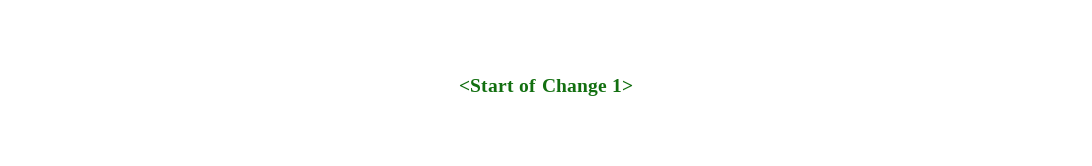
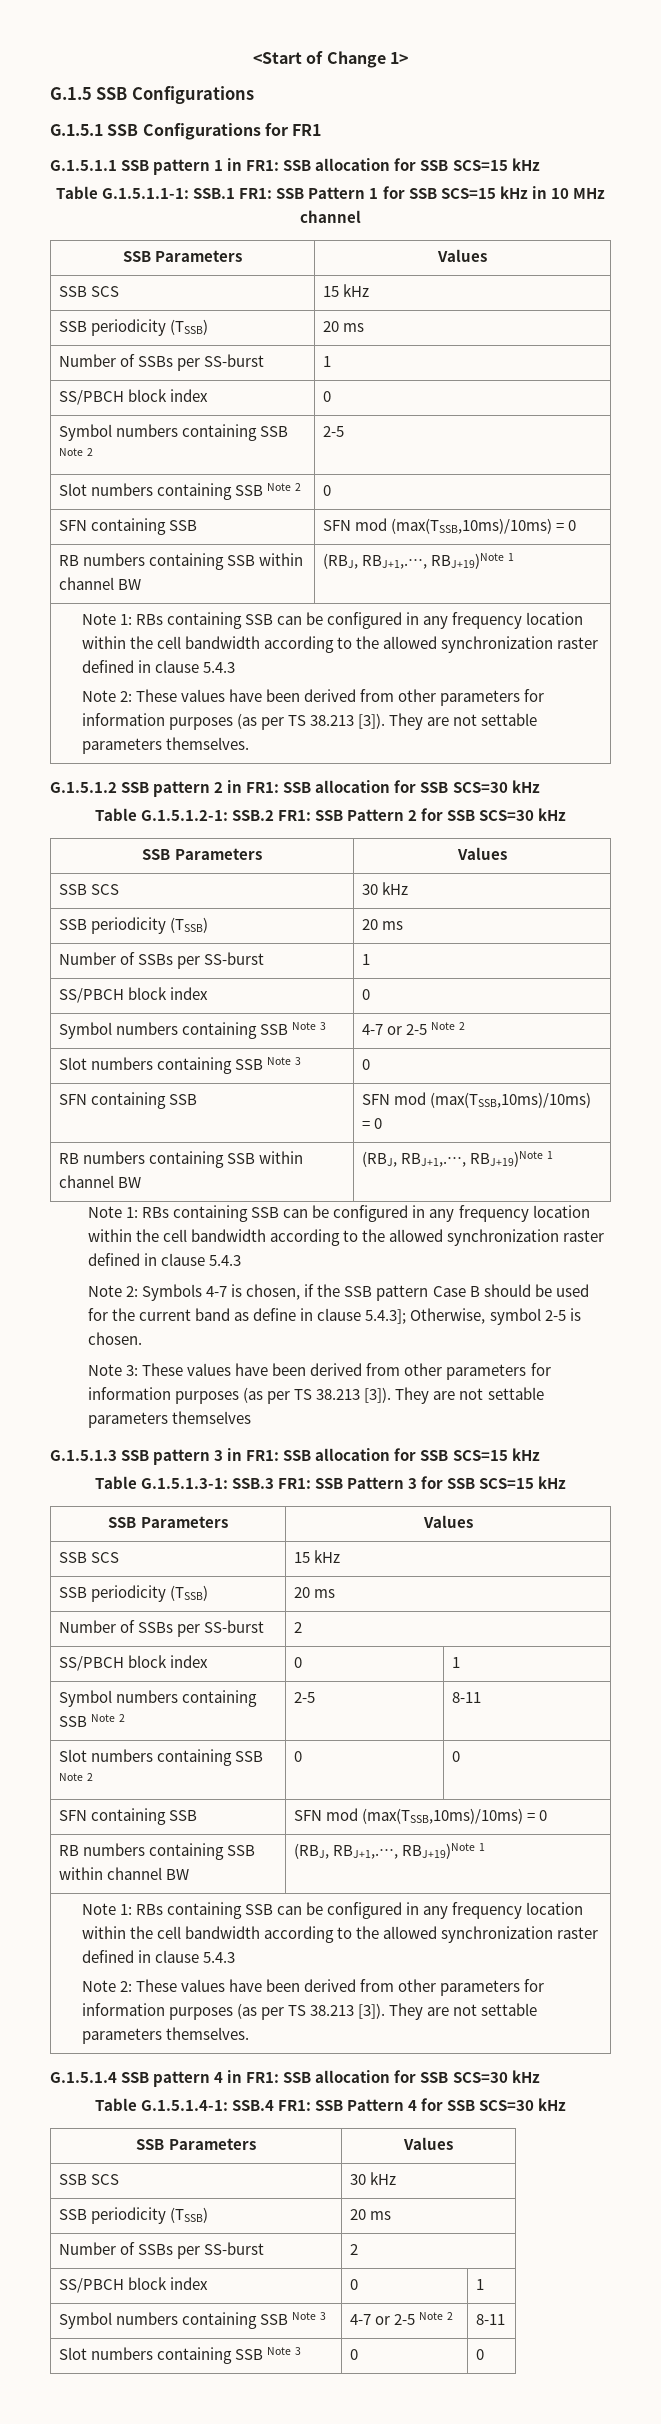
+ G.1.5 SSB Configurations
+ G.1.5.1 SSB Configurations for FR1
+ G.1.5.1.1 SSB pattern 1 in FR1: SSB allocation for SSB SCS=15 kHz
+ Table G.1.5.1.1-1: SSB.1 FR1: SSB Pattern 1 for SSB SCS=15 kHz in 10 MHz channel
+ SSB Parameters | Values
+ SSB SCS | 15 kHz
+ SSB periodicity (TSSB) | 20 ms
+ Number of SSBs per SS-burst | 1
+ SS/PBCH block index | 0
+ Symbol numbers containing SSB Note 2 | 2-5
+ Slot numbers containing SSB Note 2 | 0
+ SFN containing SSB | SFN mod (max(TSSB,10ms)/10ms) = 0
+ RB numbers containing SSB within channel BW | (RBJ, RBJ+1,.…, RBJ+19)Note 1
+ Note 1: RBs containing SSB can be configured in any frequency location within the cell bandwidth according to the allowed synchronization raster defined in clause 5.4.3
+ Note 2: These values have been derived from other parameters for information purposes (as per TS 38.213 [3]). They are not settable parameters themselves.
+ G.1.5.1.2 SSB pattern 2 in FR1: SSB allocation for SSB SCS=30 kHz
+ Table G.1.5.1.2-1: SSB.2 FR1: SSB Pattern 2 for SSB SCS=30 kHz
+ SSB Parameters | Values
+ SSB SCS | 30 kHz
+ SSB periodicity (TSSB) | 20 ms
+ Number of SSBs per SS-burst | 1
+ SS/PBCH block index | 0
+ Symbol numbers containing SSB Note 3 | 4-7 or 2-5 Note 2
+ Slot numbers containing SSB Note 3 | 0
+ SFN containing SSB | SFN mod (max(TSSB,10ms)/10ms) = 0
+ RB numbers containing SSB within channel BW | (RBJ, RBJ+1,.…, RBJ+19)Note 1
+ Note 1: RBs containing SSB can be configured in any frequency location within the cell bandwidth according to the allowed synchronization raster defined in clause 5.4.3
+ Note 2: Symbols 4-7 is chosen, if the SSB pattern Case B should be used for the current band as define in clause 5.4.3]; Otherwise, symbol 2-5 is chosen.
+ Note 3: These values have been derived from other parameters for information purposes (as per TS 38.213 [3]). They are not settable parameters themselves
+ G.1.5.1.3 SSB pattern 3 in FR1: SSB allocation for SSB SCS=15 kHz
+ Table G.1.5.1.3-1: SSB.3 FR1: SSB Pattern 3 for SSB SCS=15 kHz
+ SSB Parameters | Values
+ SSB SCS | 15 kHz
+ SSB periodicity (TSSB) | 20 ms
+ Number of SSBs per SS-burst | 2
+ SS/PBCH block index | 0 | 1
+ Symbol numbers containing SSB Note 2 | 2-5 | 8-11
+ Slot numbers containing SSB Note 2 | 0 | 0
+ SFN containing SSB | SFN mod (max(TSSB,10ms)/10ms) = 0
+ RB numbers containing SSB within channel BW | (RBJ, RBJ+1,.…, RBJ+19)Note 1
+ Note 1: RBs containing SSB can be configured in any frequency location within the cell bandwidth according to the allowed synchronization raster defined in clause 5.4.3
+ Note 2: These values have been derived from other parameters for information purposes (as per TS 38.213 [3]). They are not settable parameters themselves.
+ G.1.5.1.4 SSB pattern 4 in FR1: SSB allocation for SSB SCS=30 kHz
+ Table G.1.5.1.4-1: SSB.4 FR1: SSB Pattern 4 for SSB SCS=30 kHz
+ SSB Parameters | Values
+ SSB SCS | 30 kHz
+ SSB periodicity (TSSB) | 20 ms
+ Number of SSBs per SS-burst | 2
+ SS/PBCH block index | 0 | 1
+ Symbol numbers containing SSB Note 3 | 4-7 or 2-5 Note 2 | 8-11
+ Slot numbers containing SSB Note 3 | 0 | 0

